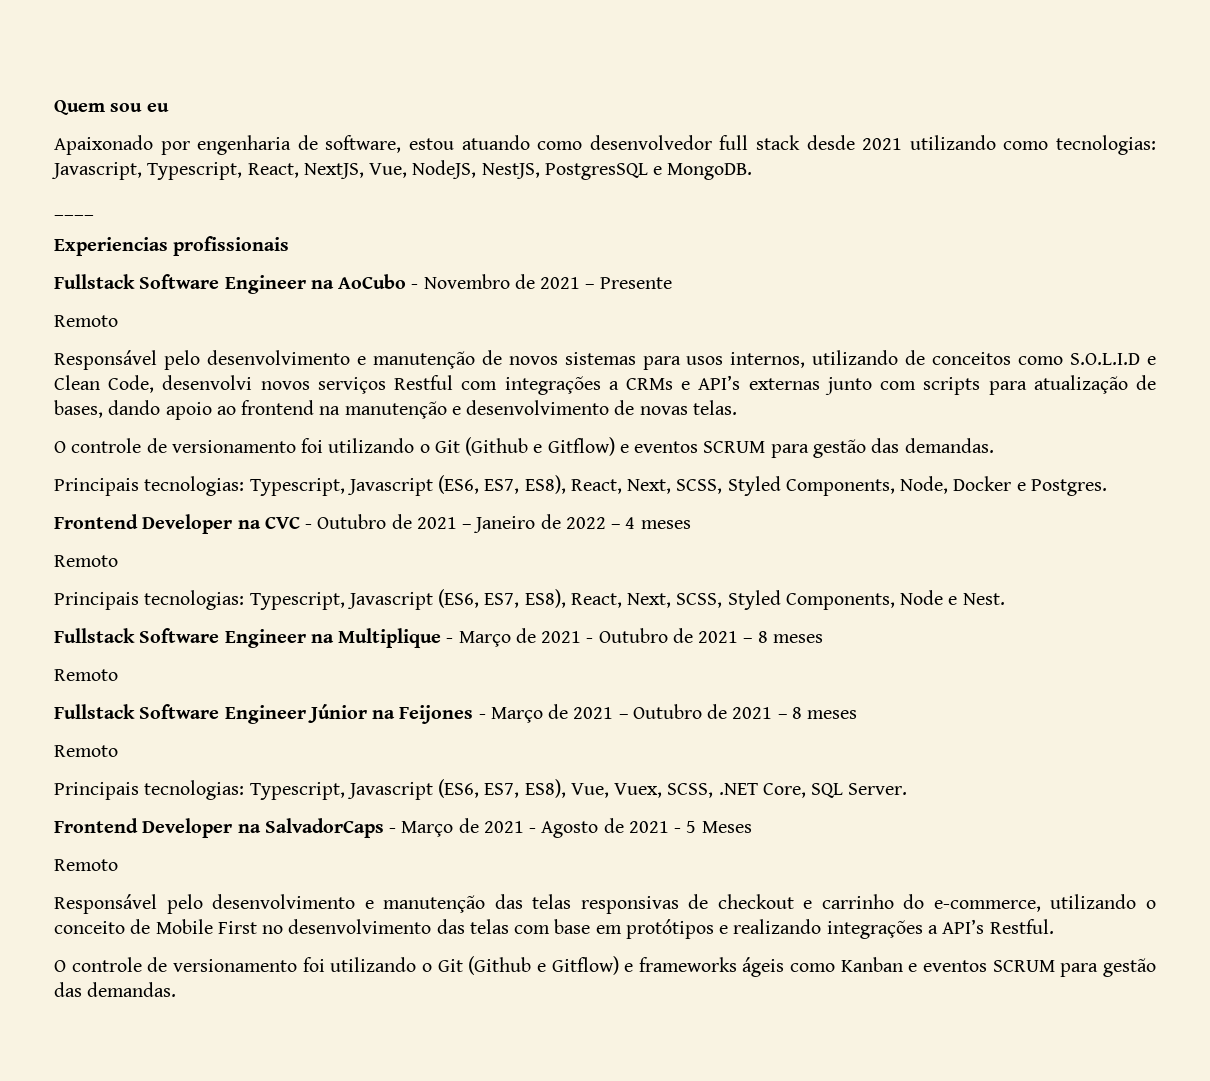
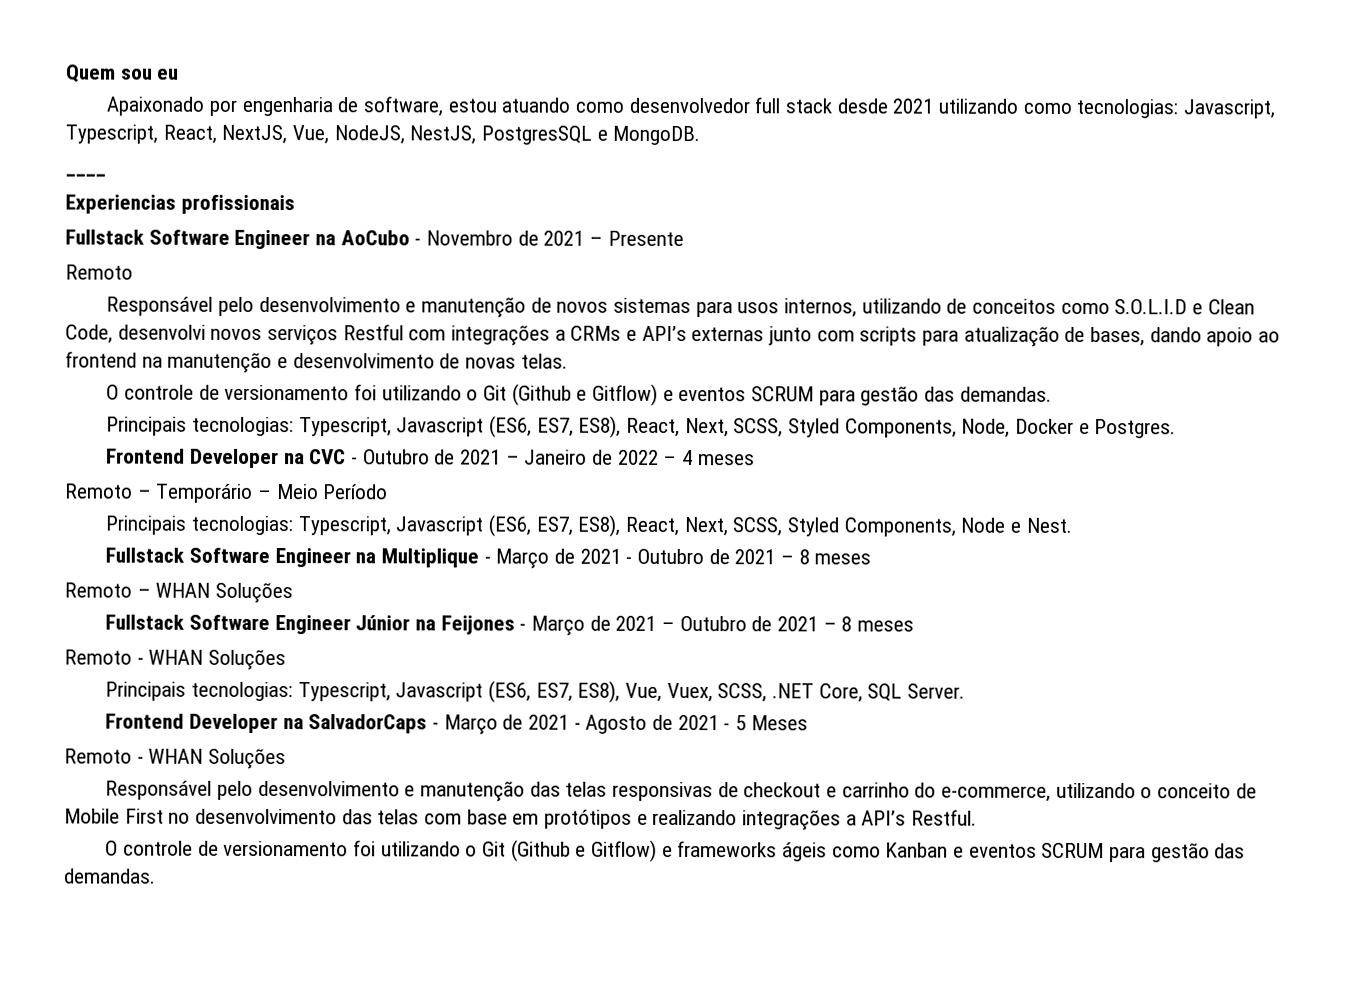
  Frontend Developer na CVC - Outubro de 2021 – Janeiro de 2022 – 4 meses
- Remoto
+ Remoto – Temporário – Meio Período
  Fullstack Software Engineer na Multiplique - Março de 2021 - Outubro de 2021 – 8 meses
- Remoto
+ Remoto – WHAN Soluções
  Fullstack Software Engineer Júnior na Feijones - Março de 2021 – Outubro de 2021 – 8 meses
- Remoto
+ Remoto - WHAN Soluções
  Frontend Developer na SalvadorCaps - Março de 2021 - Agosto de 2021 - 5 Meses
- Remoto
+ Remoto - WHAN Soluções

